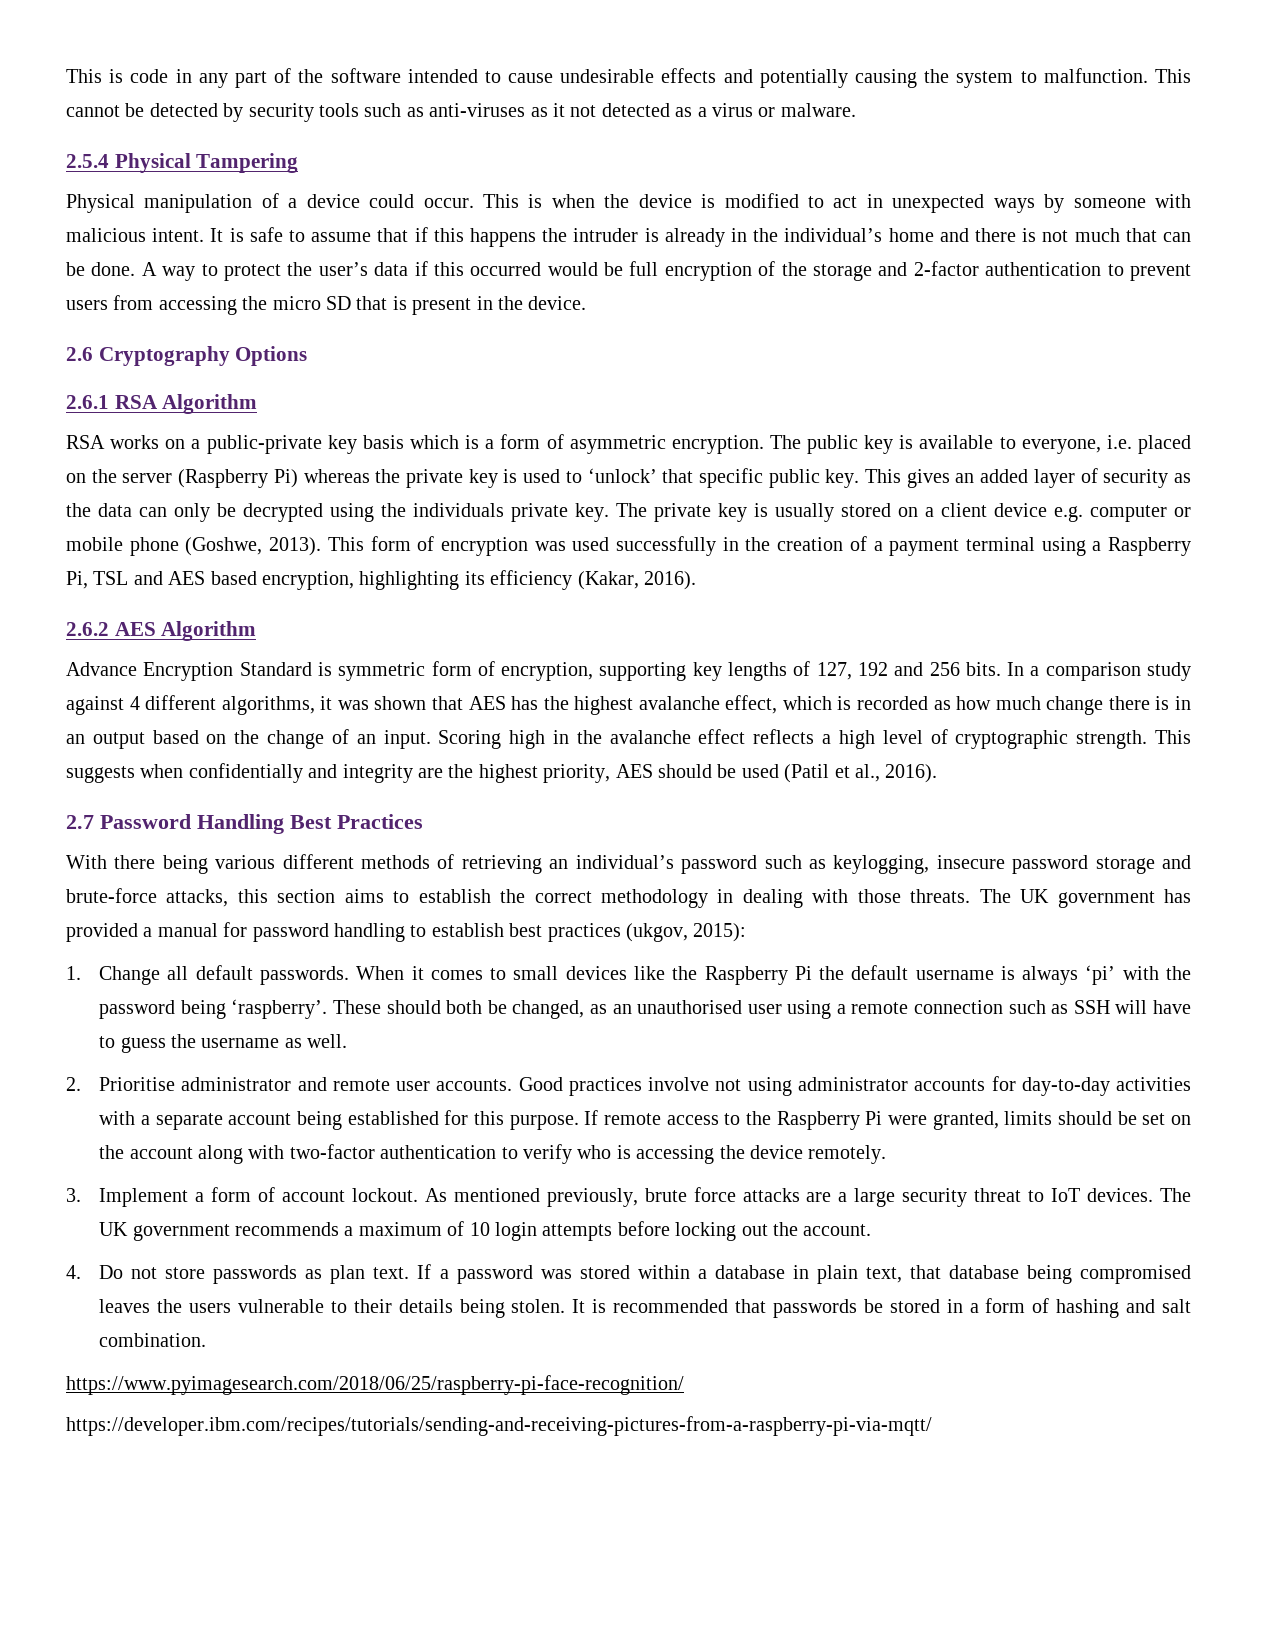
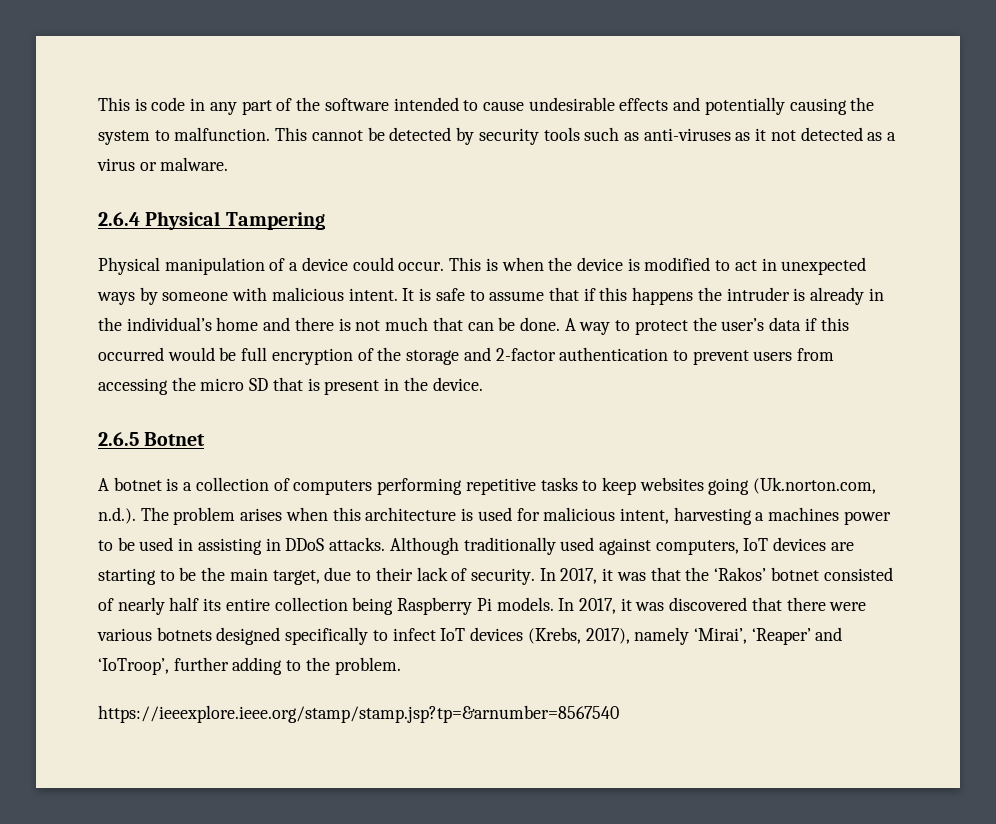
- 2.5.4 Physical Tampering
+ 2.6.4 Physical Tampering
- 2.6 Cryptography Options
- 2.6.1 RSA Algorithm
- RSA works on a public-private key basis which is a form of asymmetric encryption. The public key is available to everyone, i.e. placed on the server (Raspberry Pi) whereas the private key is used to ‘unlock’ that specific public key. This gives an added layer of security as the data can only be decrypted using the individuals private key. The private key is usually stored on a client device e.g. computer or mobile phone (Goshwe, 2013). This form of encryption was used successfully in the creation of a payment terminal using a Raspberry Pi, TSL and AES based encryption, highlighting its efficiency (Kakar, 2016).
- 2.6.2 AES Algorithm
- Advance Encryption Standard is symmetric form of encryption, supporting key lengths of 127, 192 and 256 bits. In a comparison study against 4 different algorithms, it was shown that AES has the highest avalanche effect, which is recorded as how much change there is in an output based on the change of an input. Scoring high in the avalanche effect reflects a high level of cryptographic strength. This suggests when confidentially and integrity are the highest priority, AES should be used (Patil et al., 2016).
- 2.7 Password Handling Best Practices
- With there being various different methods of retrieving an individual’s password such as keylogging, insecure password storage and brute-force attacks, this section aims to establish the correct methodology in dealing with those threats. The UK government has provided a manual for password handling to establish best practices (ukgov, 2015):
- 1. Change all default passwords. When it comes to small devices like the Raspberry Pi the default username is always ‘pi’ with the password being ‘raspberry’. These should both be changed, as an unauthorised user using a remote connection such as SSH will have to guess the username as well.
- 2. Prioritise administrator and remote user accounts. Good practices involve not using administrator accounts for day-to-day activities with a separate account being established for this purpose. If remote access to the Raspberry Pi were granted, limits should be set on the account along with two-factor authentication to verify who is accessing the device remotely.
- 3. Implement a form of account lockout. As mentioned previously, brute force attacks are a large security threat to IoT devices. The UK government recommends a maximum of 10 login attempts before locking out the account.
- 4. Do not store passwords as plan text. If a password was stored within a database in plain text, that database being compromised leaves the users vulnerable to their details being stolen. It is recommended that passwords be stored in a form of hashing and salt combination.
- https://www.pyimagesearch.com/2018/06/25/raspberry-pi-face-recognition/
- https://developer.ibm.com/recipes/tutorials/sending-and-receiving-pictures-from-a-raspberry-pi-via-mqtt/
+ 2.6.5 Botnet
+ A botnet is a collection of computers performing repetitive tasks to keep websites going (Uk.norton.com, n.d.). The problem arises when this architecture is used for malicious intent, harvesting a machines power to be used in assisting in DDoS attacks. Although traditionally used against computers, IoT devices are starting to be the main target, due to their lack of security. In 2017, it was that the ‘Rakos’ botnet consisted of nearly half its entire collection being Raspberry Pi models. In 2017, it was discovered that there were various botnets designed specifically to infect IoT devices (Krebs, 2017), namely ‘Mirai’, ‘Reaper’ and ‘IoTroop’, further adding to the problem.
+ https://ieeexplore.ieee.org/stamp/stamp.jsp?tp=&arnumber=8567540

